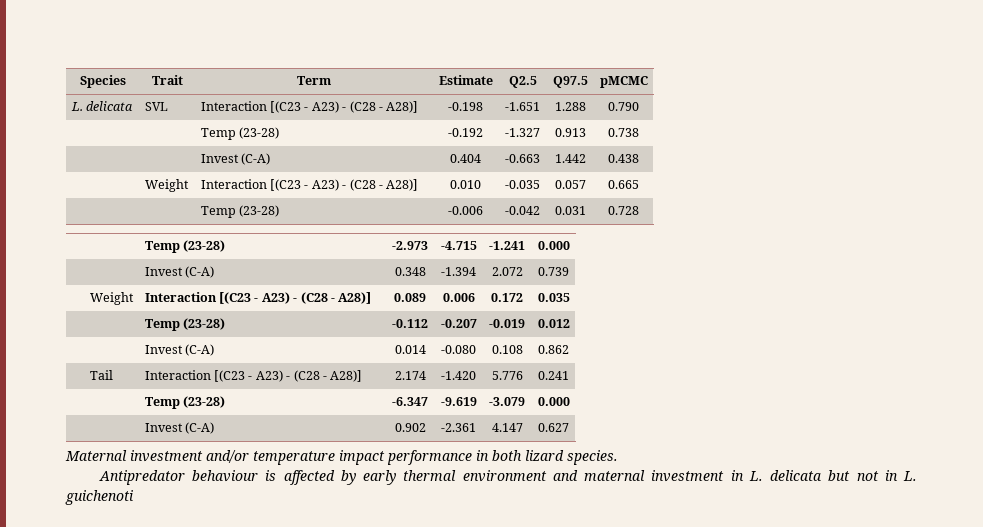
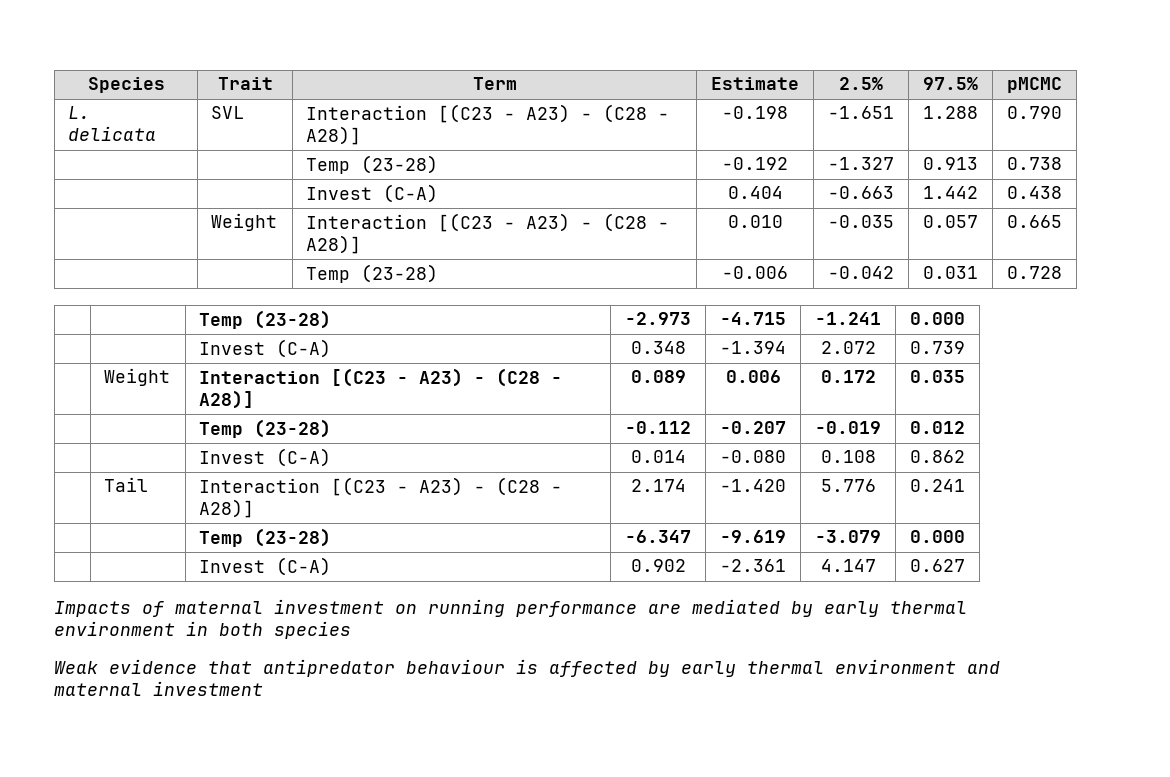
- Species | Trait | Term | Estimate | Q2.5 | Q97.5 | pMCMC
+ Species | Trait | Term | Estimate | 2.5% | 97.5% | pMCMC
- Maternal investment and/or temperature impact performance in both lizard species.
- Antipredator behaviour is affected by early thermal environment and maternal investment in L. delicata but not in L. guichenoti
+ Impacts of maternal investment on running performance are mediated by early thermal environment in both species
+ Weak evidence that antipredator behaviour is affected by early thermal environment and maternal investment

